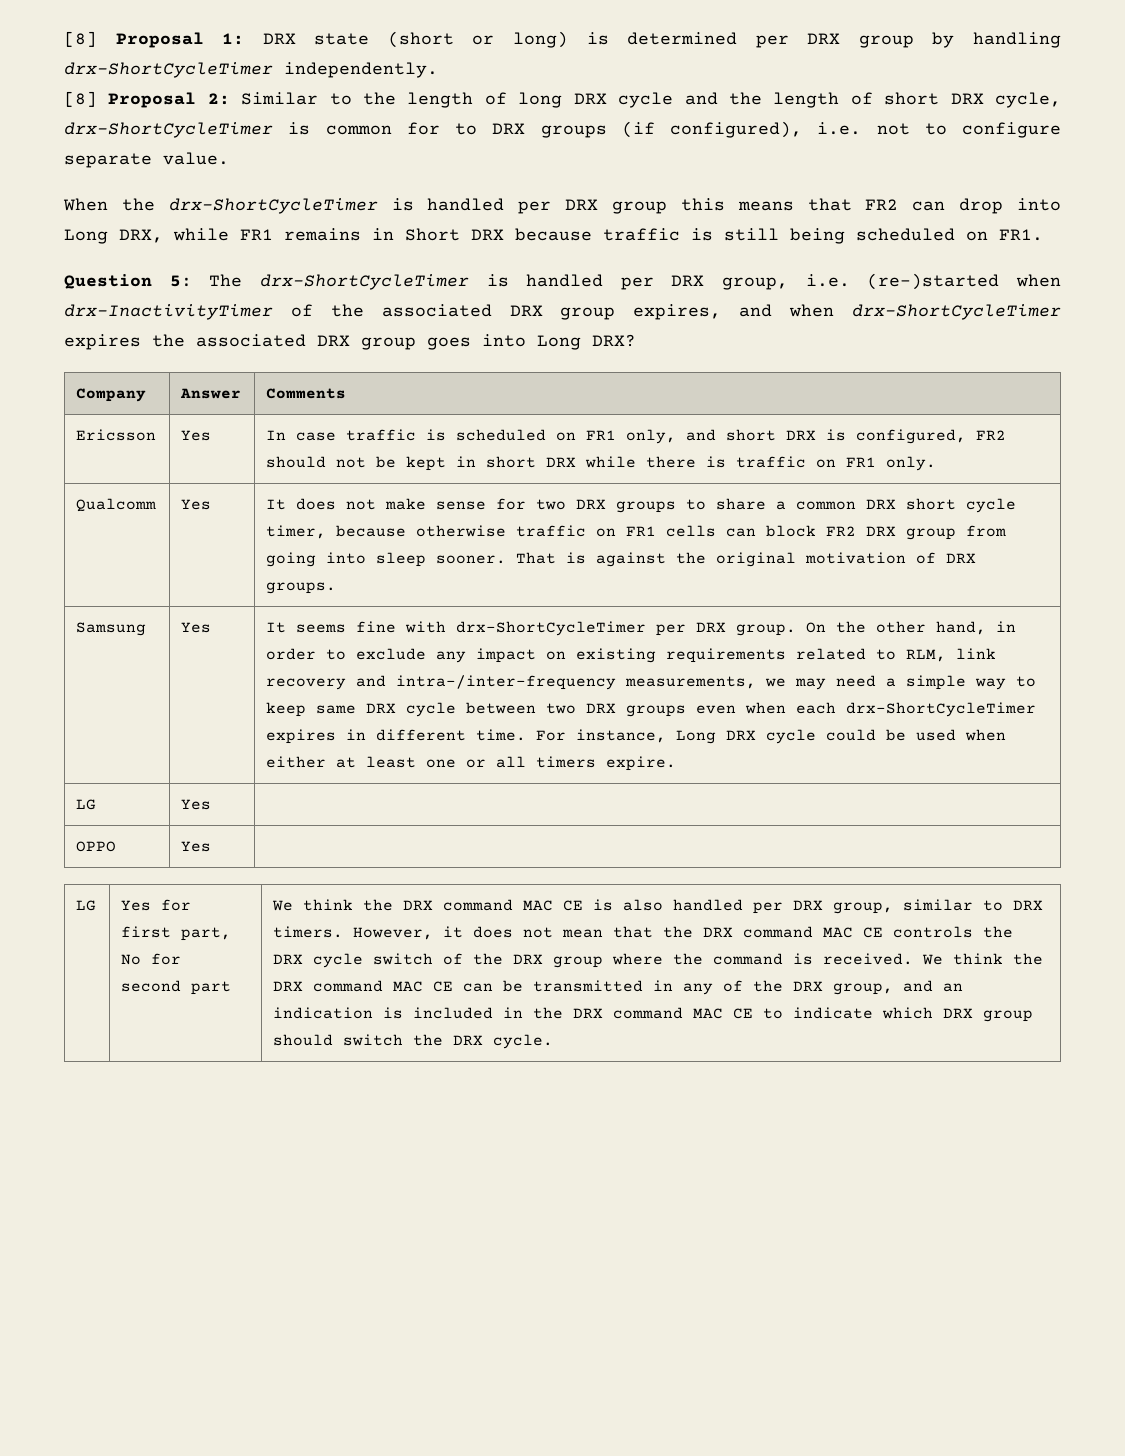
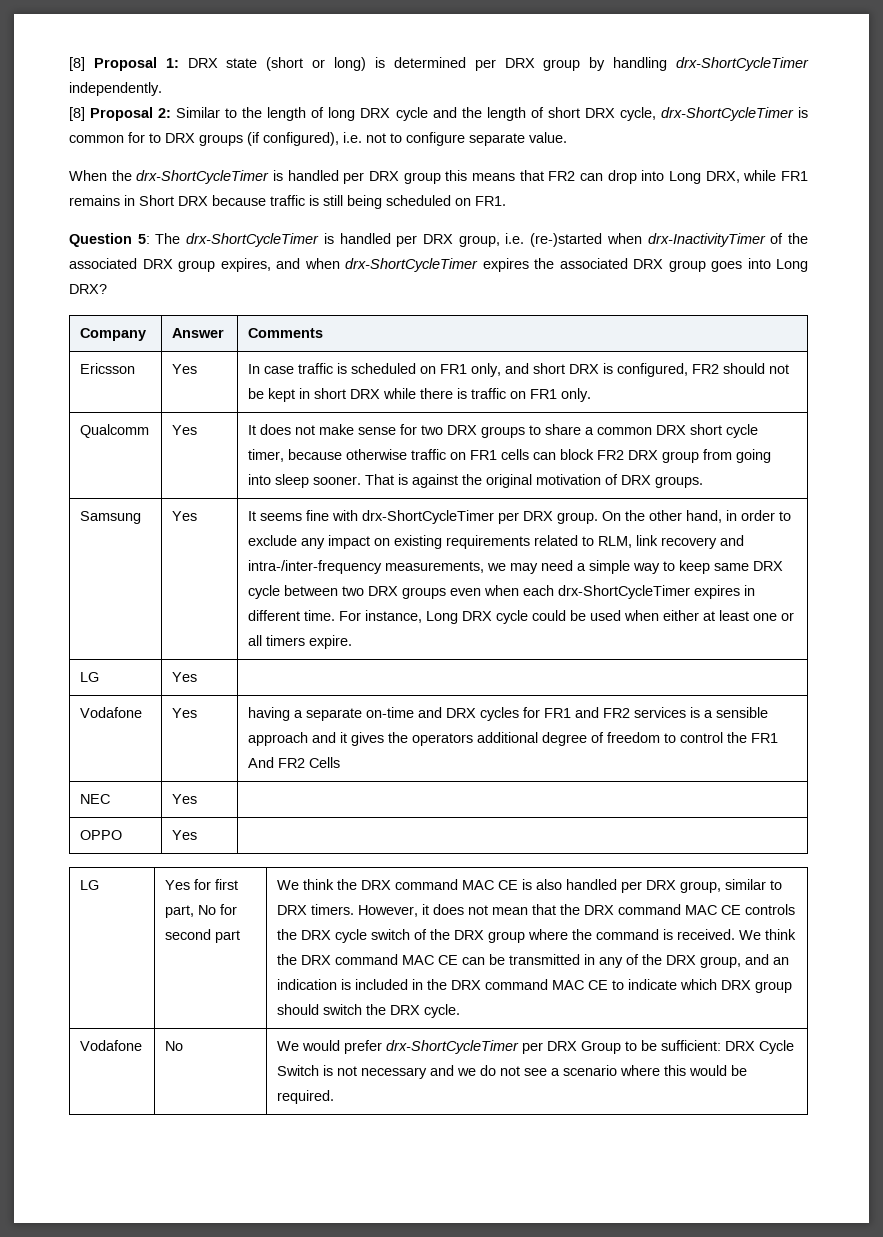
+ Vodafone | Yes | having a separate on-time and DRX cycles for FR1 and FR2 services is a sensible approach and it gives the operators additional degree of freedom to control the FR1 And FR2 Cells
+ NEC | Yes |
+ Vodafone | No | We would prefer drx-ShortCycleTimer per DRX Group to be sufficient: DRX Cycle Switch is not necessary and we do not see a scenario where this would be required.

